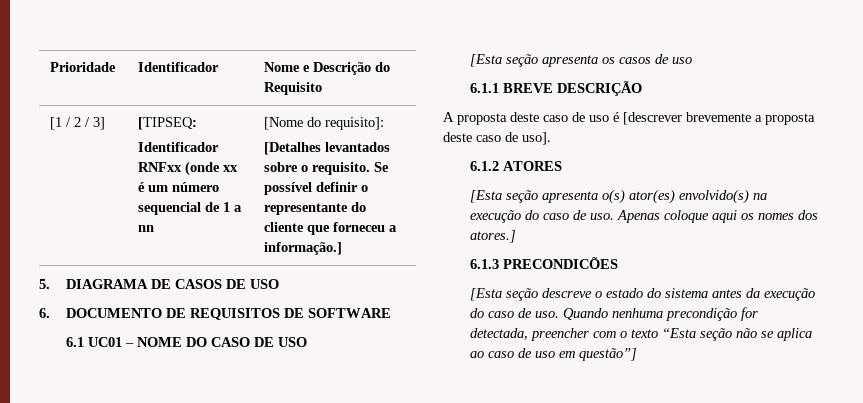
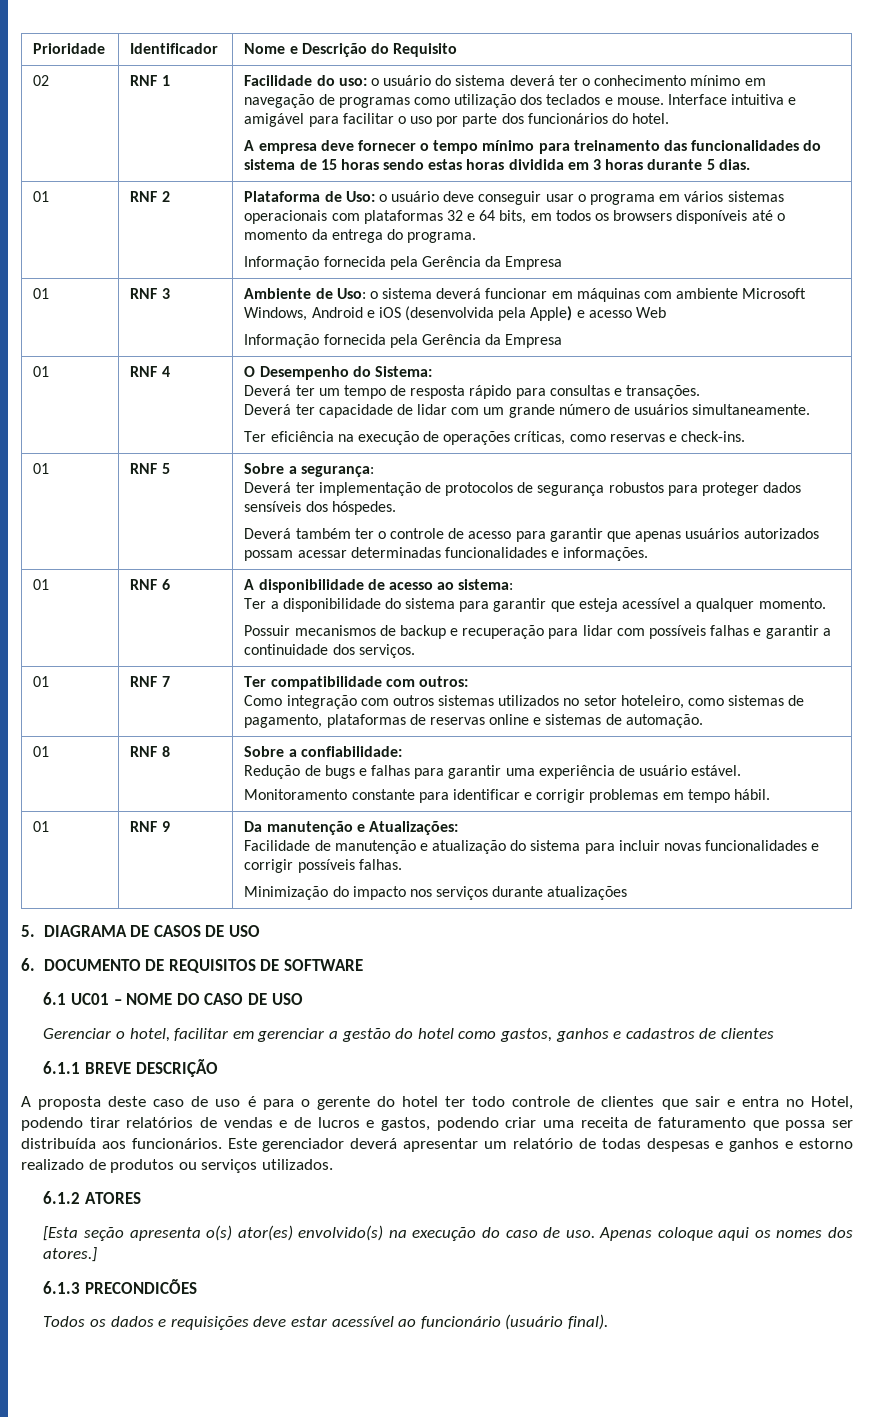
- [1 / 2 / 3] | [TIPSEQ:
- Identificador RNFxx (onde xx é um número sequencial de 1 a nn | [Nome do requisito]:
- [Detalhes levantados sobre o requisito. Se possível definir o representante do cliente que forneceu a informação.]
+ 02 | RNF 1 | Facilidade do uso: o usuário do sistema deverá ter o conhecimento mínimo em navegação de programas como utilização dos teclados e mouse. Interface intuitiva e amigável para facilitar o uso por parte dos funcionários do hotel.
+ A empresa deve fornecer o tempo mínimo para treinamento das funcionalidades do sistema de 15 horas sendo estas horas dividida em 3 horas durante 5 dias.
+ 01 | RNF 2 | Plataforma de Uso: o usuário deve conseguir usar o programa em vários sistemas operacionais com plataformas 32 e 64 bits, em todos os browsers disponíveis até o momento da entrega do programa.
+ Informação fornecida pela Gerência da Empresa
+ 01 | RNF 3 | Ambiente de Uso: o sistema deverá funcionar em máquinas com ambiente Microsoft Windows, Android e iOS (desenvolvida pela Apple) e acesso Web
+ Informação fornecida pela Gerência da Empresa
+ 01 | RNF 4 | O Desempenho do Sistema:
+ Deverá ter um tempo de resposta rápido para consultas e transações.
+ Deverá ter capacidade de lidar com um grande número de usuários simultaneamente.
+ Ter eficiência na execução de operações críticas, como reservas e check-ins.
+ 01 | RNF 5 | Sobre a segurança:
+ Deverá ter implementação de protocolos de segurança robustos para proteger dados sensíveis dos hóspedes.
+ Deverá também ter o controle de acesso para garantir que apenas usuários autorizados possam acessar determinadas funcionalidades e informações.
+ 01 | RNF 6 | A disponibilidade de acesso ao sistema:
+ Ter a disponibilidade do sistema para garantir que esteja acessível a qualquer momento.
+ Possuir mecanismos de backup e recuperação para lidar com possíveis falhas e garantir a continuidade dos serviços.
+ 01 | RNF 7 | Ter compatibilidade com outros:
+ Como integração com outros sistemas utilizados no setor hoteleiro, como sistemas de pagamento, plataformas de reservas online e sistemas de automação.
+ 01 | RNF 8 | Sobre a confiabilidade:
+ Redução de bugs e falhas para garantir uma experiência de usuário estável.
+ Monitoramento constante para identificar e corrigir problemas em tempo hábil.
+ 01 | RNF 9 | Da manutenção e Atualizações:
+ Facilidade de manutenção e atualização do sistema para incluir novas funcionalidades e corrigir possíveis falhas.
+ Minimização do impacto nos serviços durante atualizações
- [Esta seção apresenta os casos de uso
+ Gerenciar o hotel, facilitar em gerenciar a gestão do hotel como gastos, ganhos e cadastros de clientes
- A proposta deste caso de uso é [descrever brevemente a proposta deste caso de uso].
+ A proposta deste caso de uso é para o gerente do hotel ter todo controle de clientes que sair e entra no Hotel, podendo tirar relatórios de vendas e de lucros e gastos, podendo criar uma receita de faturamento que possa ser distribuída aos funcionários. Este gerenciador deverá apresentar um relatório de todas despesas e ganhos e estorno realizado de produtos ou serviços utilizados.
- [Esta seção descreve o estado do sistema antes da execução do caso de uso. Quando nenhuma precondição for detectada, preencher com o texto “Esta seção não se aplica ao caso de uso em questão”]
+ Todos os dados e requisições deve estar acessível ao funcionário (usuário final).

